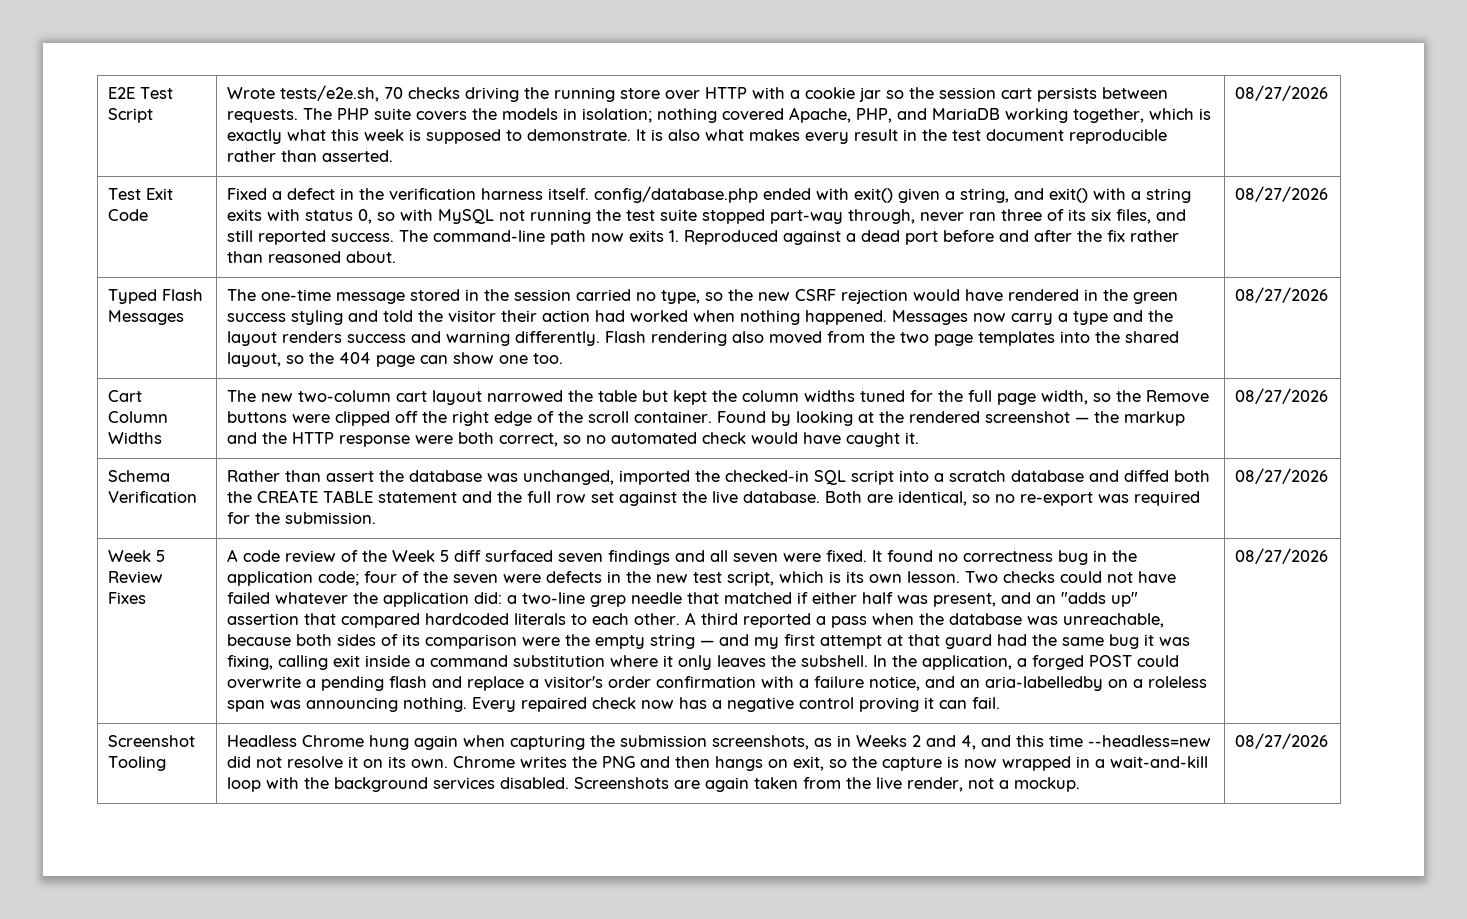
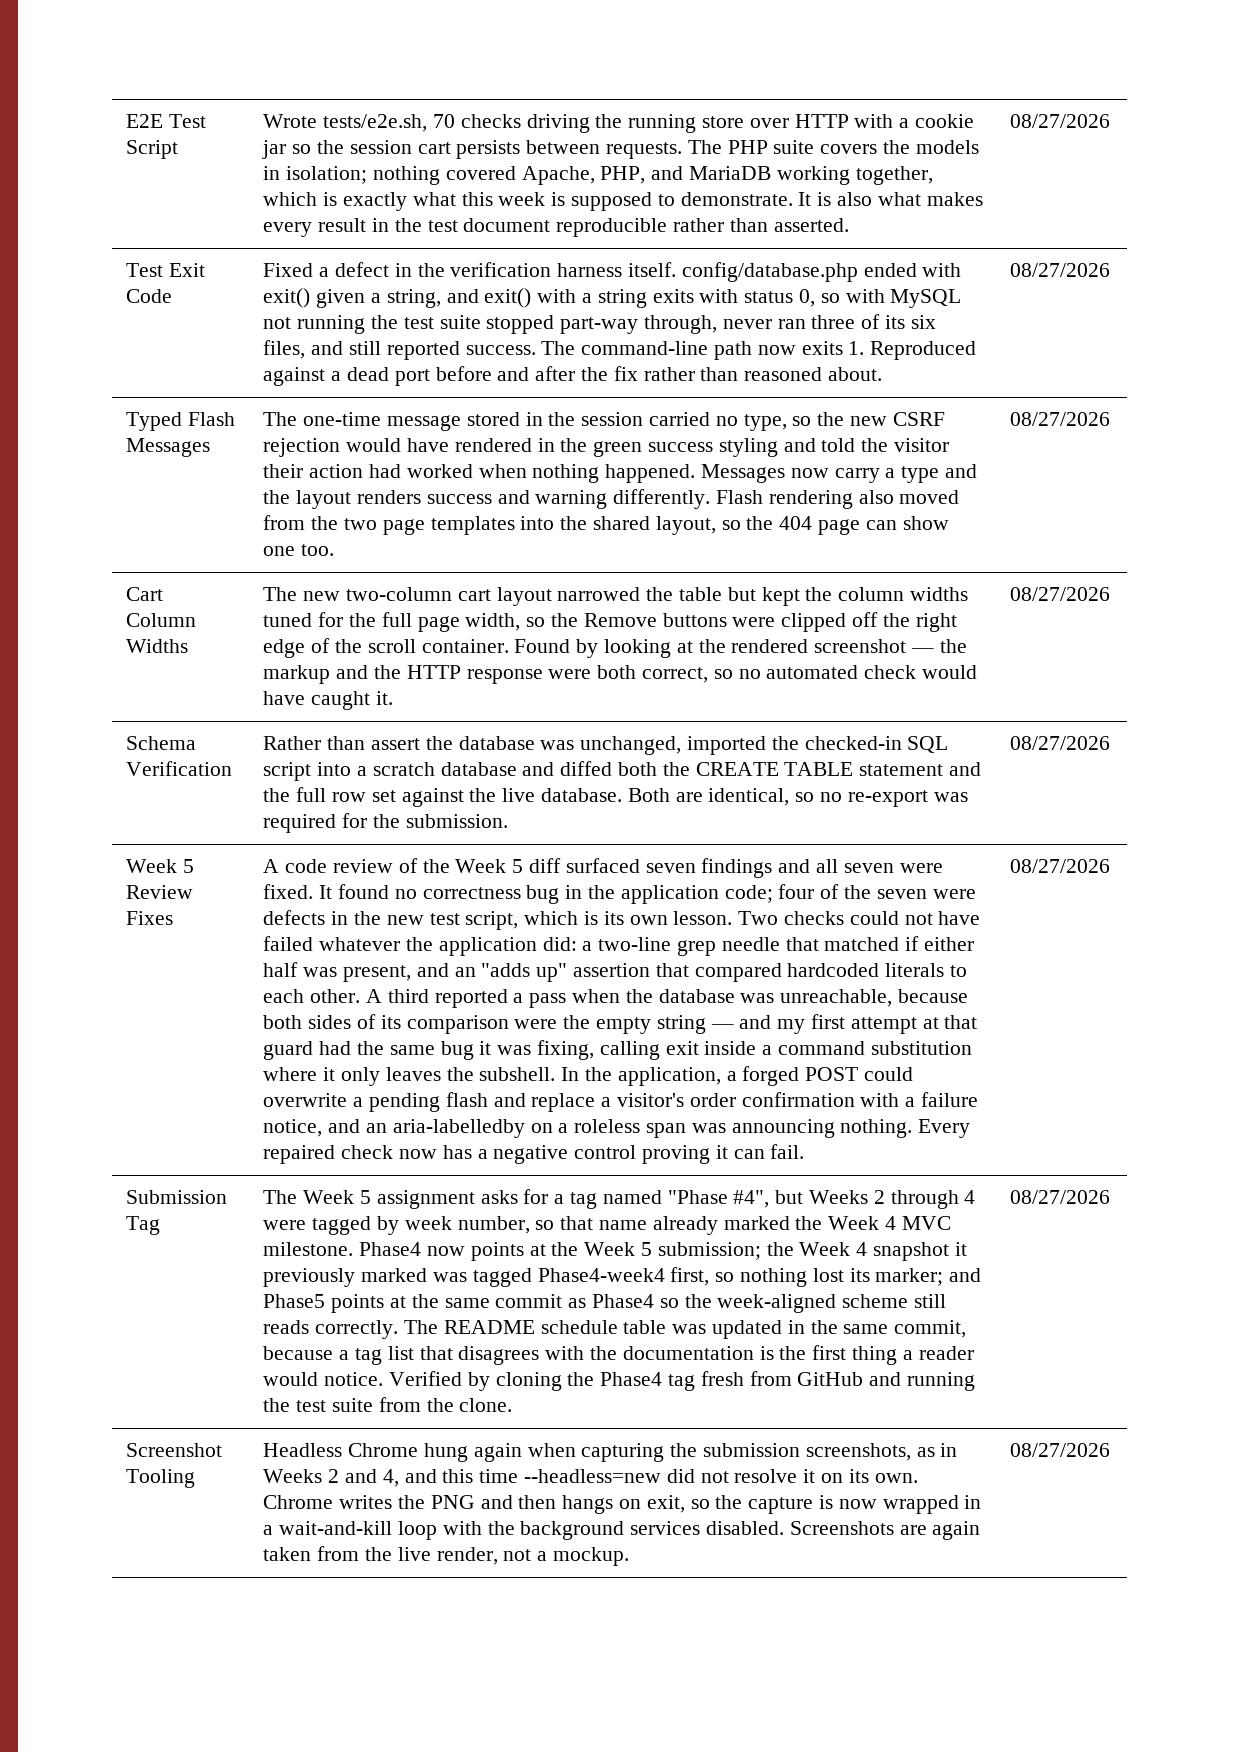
+ Submission Tag | The Week 5 assignment asks for a tag named "Phase #4", but Weeks 2 through 4 were tagged by week number, so that name already marked the Week 4 MVC milestone. Phase4 now points at the Week 5 submission; the Week 4 snapshot it previously marked was tagged Phase4-week4 first, so nothing lost its marker; and Phase5 points at the same commit as Phase4 so the week-aligned scheme still reads correctly. The README schedule table was updated in the same commit, because a tag list that disagrees with the documentation is the first thing a reader would notice. Verified by cloning the Phase4 tag fresh from GitHub and running the test suite from the clone. | 08/27/2026

